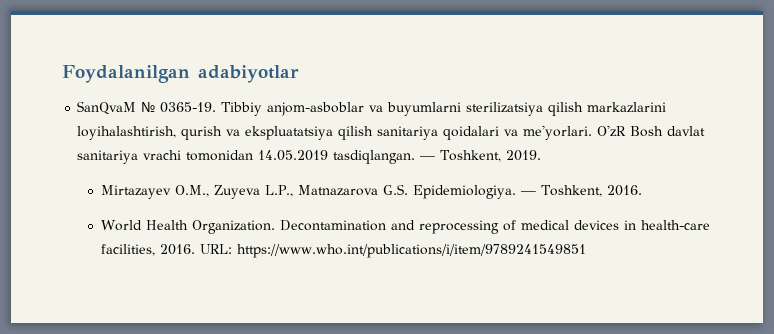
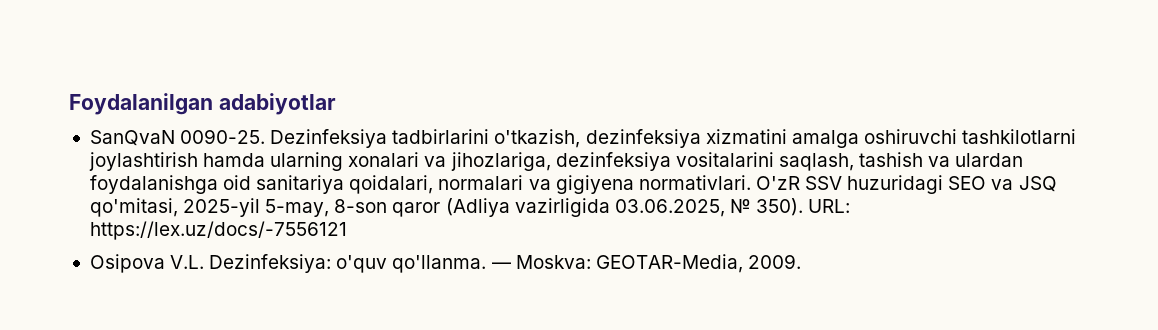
- SanQvaM № 0365-19. Tibbiy anjom-asboblar va buyumlarni sterilizatsiya qilish markazlarini loyihalashtirish, qurish va ekspluatatsiya qilish sanitariya qoidalari va me'yorlari. O'zR Bosh davlat sanitariya vrachi tomonidan 14.05.2019 tasdiqlangan. — Toshkent, 2019.
- Mirtazayev O.M., Zuyeva L.P., Matnazarova G.S. Epidemiologiya. — Toshkent, 2016.
- World Health Organization. Decontamination and reprocessing of medical devices in health-care facilities, 2016. URL: https://www.who.int/publications/i/item/9789241549851
+ SanQvaN 0090-25. Dezinfeksiya tadbirlarini o'tkazish, dezinfeksiya xizmatini amalga oshiruvchi tashkilotlarni joylashtirish hamda ularning xonalari va jihozlariga, dezinfeksiya vositalarini saqlash, tashish va ulardan foydalanishga oid sanitariya qoidalari, normalari va gigiyena normativlari. O'zR SSV huzuridagi SEO va JSQ qo'mitasi, 2025-yil 5-may, 8-son qaror (Adliya vazirligida 03.06.2025, № 350). URL: https://lex.uz/docs/-7556121
+ Osipova V.L. Dezinfeksiya: o'quv qo'llanma. — Moskva: GEOTAR-Media, 2009.

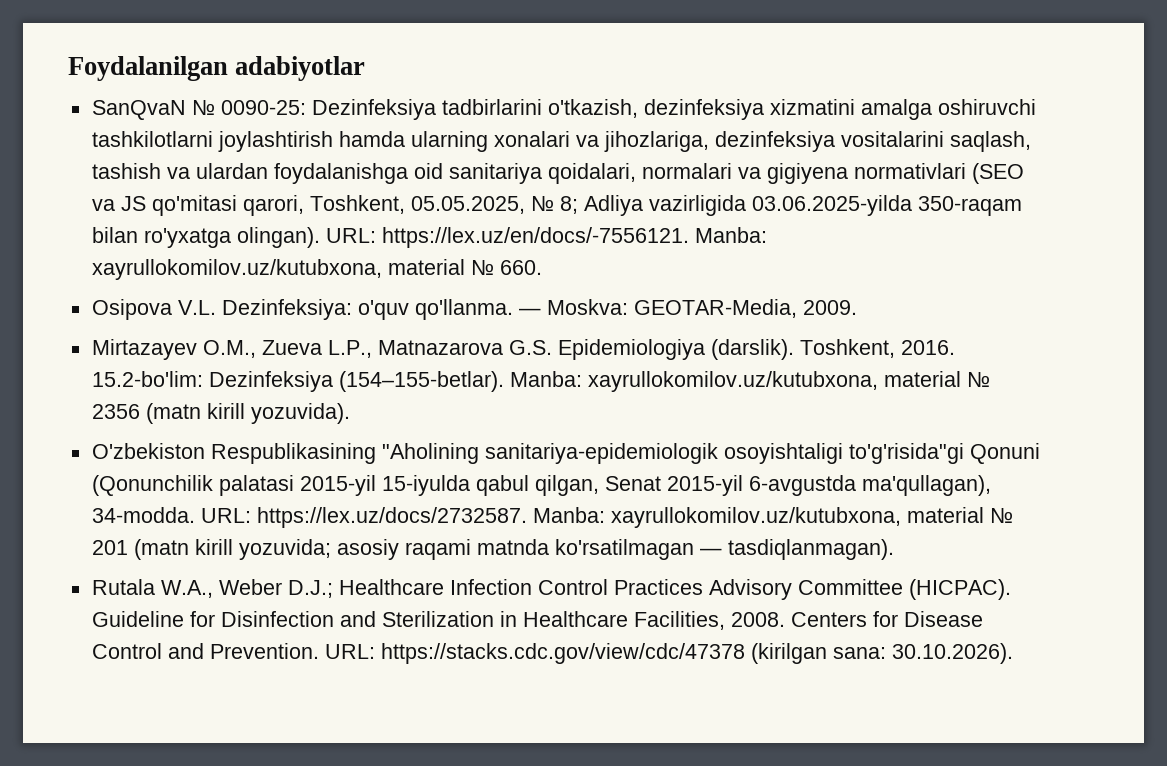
- SanQvaN 0090-25. Dezinfeksiya tadbirlarini o'tkazish, dezinfeksiya xizmatini amalga oshiruvchi tashkilotlarni joylashtirish hamda ularning xonalari va jihozlariga, dezinfeksiya vositalarini saqlash, tashish va ulardan foydalanishga oid sanitariya qoidalari, normalari va gigiyena normativlari. O'zR SSV huzuridagi SEO va JSQ qo'mitasi, 2025-yil 5-may, 8-son qaror (Adliya vazirligida 03.06.2025, № 350). URL: https://lex.uz/docs/-7556121
+ SanQvaN № 0090-25: Dezinfeksiya tadbirlarini o'tkazish, dezinfeksiya xizmatini amalga oshiruvchi tashkilotlarni joylashtirish hamda ularning xonalari va jihozlariga, dezinfeksiya vositalarini saqlash, tashish va ulardan foydalanishga oid sanitariya qoidalari, normalari va gigiyena normativlari (SEO va JS qo'mitasi qarori, Toshkent, 05.05.2025, № 8; Adliya vazirligida 03.06.2025-yilda 350-raqam bilan ro'yxatga olingan). URL: https://lex.uz/en/docs/-7556121. Manba: xayrullokomilov.uz/kutubxona, material № 660.
+ Mirtazayev O.M., Zueva L.P., Matnazarova G.S. Epidemiologiya (darslik). Toshkent, 2016. 15.2-bo'lim: Dezinfeksiya (154–155-betlar). Manba: xayrullokomilov.uz/kutubxona, material № 2356 (matn kirill yozuvida).
+ O'zbekiston Respublikasining "Aholining sanitariya-epidemiologik osoyishtaligi to'g'risida"gi Qonuni (Qonunchilik palatasi 2015-yil 15-iyulda qabul qilgan, Senat 2015-yil 6-avgustda ma'qullagan), 34-modda. URL: https://lex.uz/docs/2732587. Manba: xayrullokomilov.uz/kutubxona, material № 201 (matn kirill yozuvida; asosiy raqami matnda ko'rsatilmagan — tasdiqlanmagan).
+ Rutala W.A., Weber D.J.; Healthcare Infection Control Practices Advisory Committee (HICPAC). Guideline for Disinfection and Sterilization in Healthcare Facilities, 2008. Centers for Disease Control and Prevention. URL: https://stacks.cdc.gov/view/cdc/47378 (kirilgan sana: 30.10.2026).

